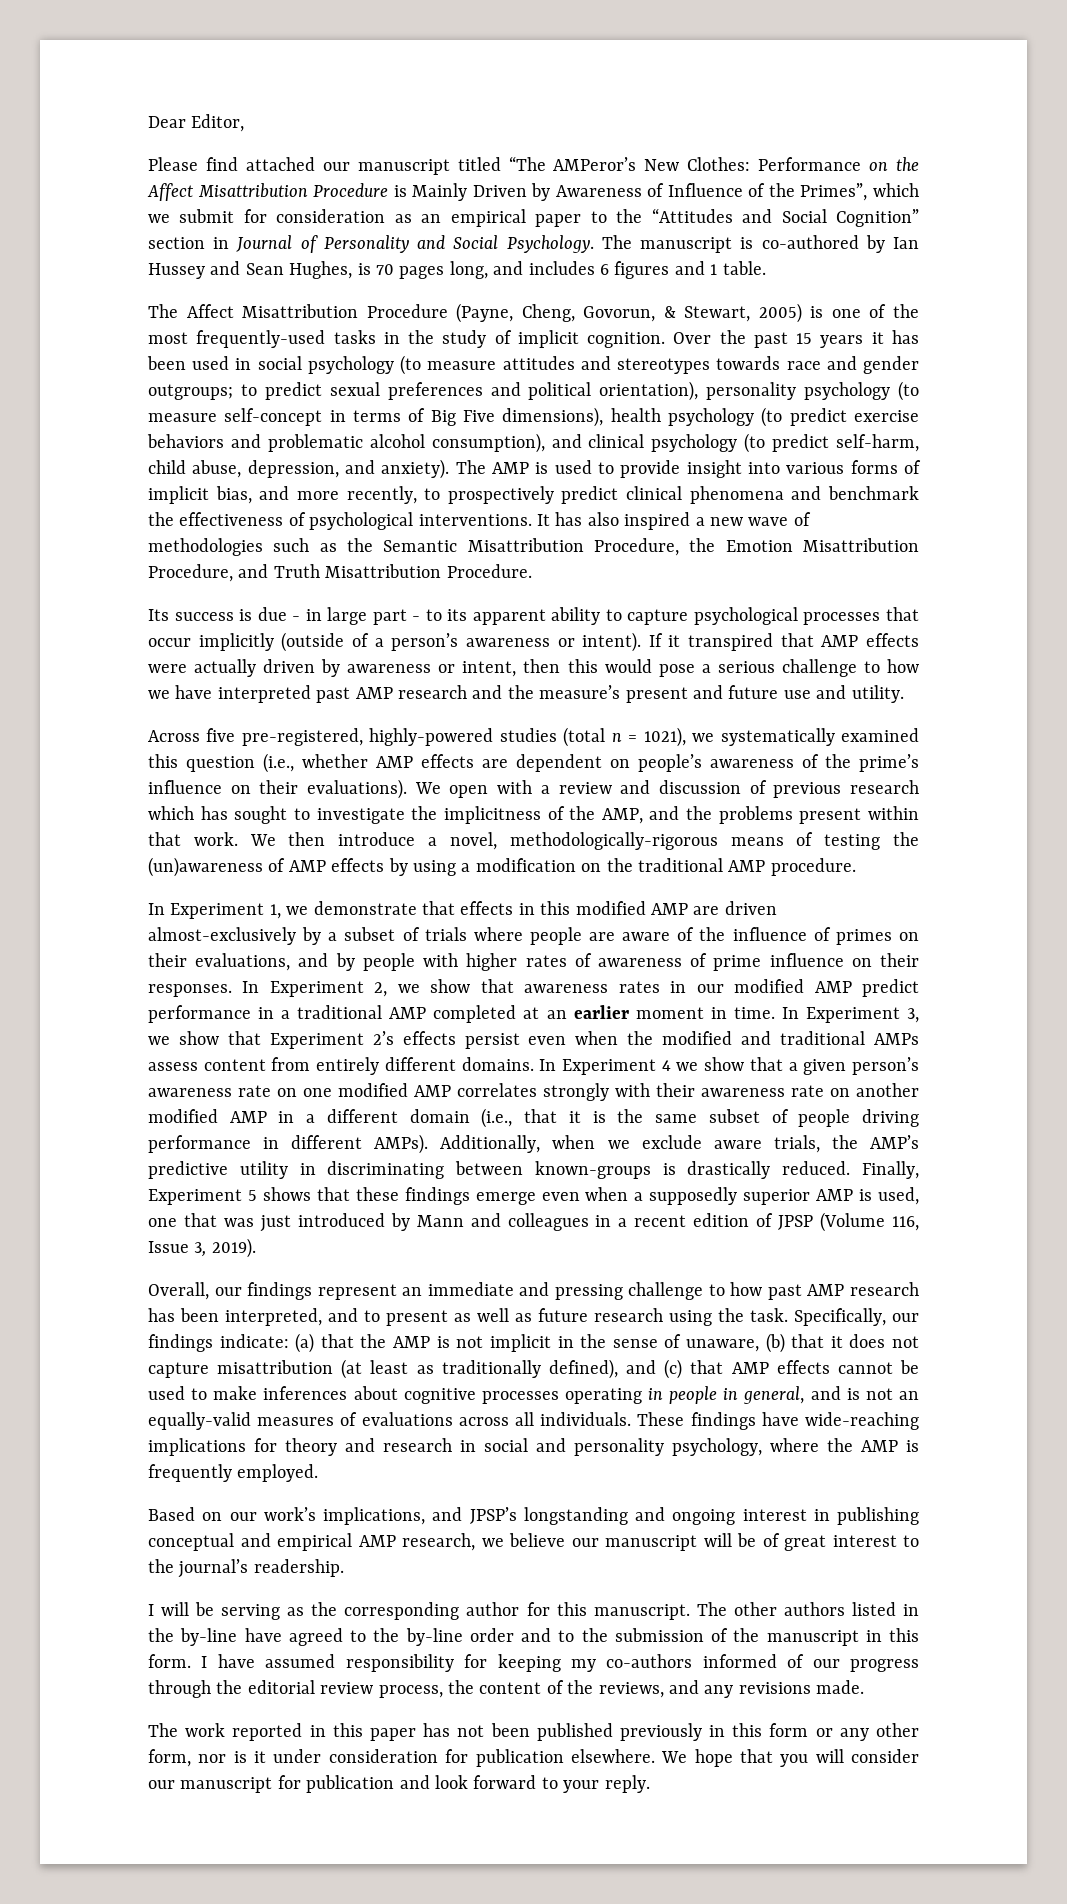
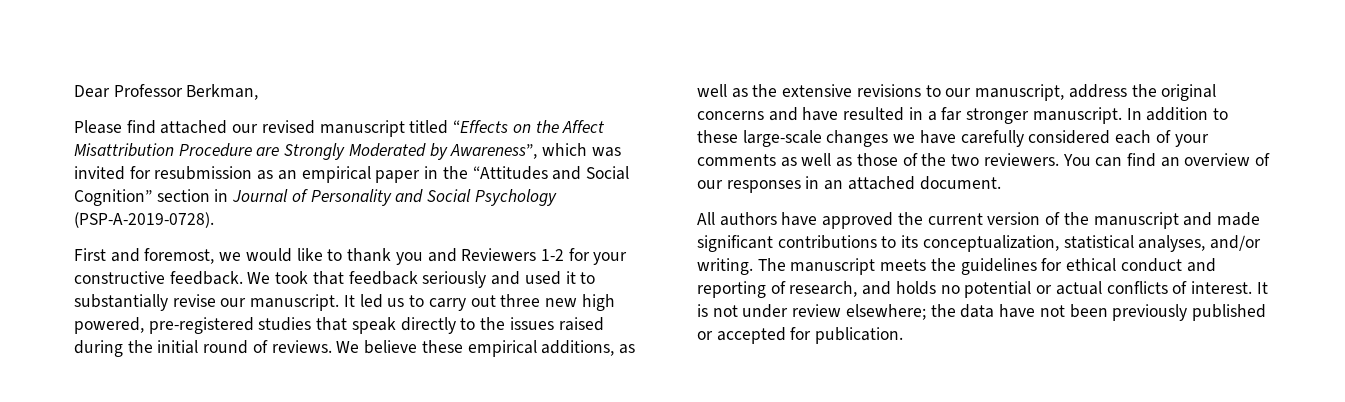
- Dear Editor,
+ Dear Professor Berkman,
- Please find attached our manuscript titled “The AMPeror’s New Clothes: Performance on the Affect Misattribution Procedure is Mainly Driven by Awareness of Influence of the Primes”, which we submit for consideration as an empirical paper to the “Attitudes and Social Cognition” section in Journal of Personality and Social Psychology. The manuscript is co-authored by Ian Hussey and Sean Hughes, is 70 pages long, and includes 6 figures and 1 table.
- The Affect Misattribution Procedure (Payne, Cheng, Govorun, & Stewart, 2005) is one of the most frequently-used tasks in the study of implicit cognition. Over the past 15 years it has been used in social psychology (to measure attitudes and stereotypes towards race and gender outgroups; to predict sexual preferences and political orientation), personality psychology (to measure self-concept in terms of Big Five dimensions), health psychology (to predict exercise behaviors and problematic alcohol consumption), and clinical psychology (to predict self-harm, child abuse, depression, and anxiety). The AMP is used to provide insight into various forms of implicit bias, and more recently, to prospectively predict clinical phenomena and benchmark the effectiveness of psychological interventions. It has also inspired a new wave of methodologies such as the Semantic Misattribution Procedure, the Emotion Misattribution Procedure, and Truth Misattribution Procedure.
- Its success is due - in large part - to its apparent ability to capture psychological processes that occur implicitly (outside of a person’s awareness or intent). If it transpired that AMP effects were actually driven by awareness or intent, then this would pose a serious challenge to how we have interpreted past AMP research and the measure’s present and future use and utility.
- Across five pre-registered, highly-powered studies (total n = 1021), we systematically examined this question (i.e., whether AMP effects are dependent on people’s awareness of the prime’s influence on their evaluations). We open with a review and discussion of previous research which has sought to investigate the implicitness of the AMP, and the problems present within that work. We then introduce a novel, methodologically-rigorous means of testing the (un)awareness of AMP effects by using a modification on the traditional AMP procedure.
- In Experiment 1, we demonstrate that effects in this modified AMP are driven almost-exclusively by a subset of trials where people are aware of the influence of primes on their evaluations, and by people with higher rates of awareness of prime influence on their responses. In Experiment 2, we show that awareness rates in our modified AMP predict performance in a traditional AMP completed at an earlier moment in time. In Experiment 3, we show that Experiment 2’s effects persist even when the modified and traditional AMPs assess content from entirely different domains. In Experiment 4 we show that a given person’s awareness rate on one modified AMP correlates strongly with their awareness rate on another modified AMP in a different domain (i.e., that it is the same subset of people driving performance in different AMPs). Additionally, when we exclude aware trials, the AMP’s predictive utility in discriminating between known-groups is drastically reduced. Finally, Experiment 5 shows that these findings emerge even when a supposedly superior AMP is used, one that was just introduced by Mann and colleagues in a recent edition of JPSP (Volume 116, Issue 3, 2019).
- Overall, our findings represent an immediate and pressing challenge to how past AMP research has been interpreted, and to present as well as future research using the task. Specifically, our findings indicate: (a) that the AMP is not implicit in the sense of unaware, (b) that it does not capture misattribution (at least as traditionally defined), and (c) that AMP effects cannot be used to make inferences about cognitive processes operating in people in general, and is not an equally-valid measures of evaluations across all individuals. These findings have wide-reaching implications for theory and research in social and personality psychology, where the AMP is frequently employed.
- Based on our work’s implications, and JPSP’s longstanding and ongoing interest in publishing conceptual and empirical AMP research, we believe our manuscript will be of great interest to the journal’s readership.
- I will be serving as the corresponding author for this manuscript. The other authors listed in the by-line have agreed to the by-line order and to the submission of the manuscript in this form. I have assumed responsibility for keeping my co-authors informed of our progress through the editorial review process, the content of the reviews, and any revisions made.
- The work reported in this paper has not been published previously in this form or any other form, nor is it under consideration for publication elsewhere. We hope that you will consider our manuscript for publication and look forward to your reply.
+ Please find attached our revised manuscript titled “Effects on the Affect Misattribution Procedure are Strongly Moderated by Awareness”, which was invited for resubmission as an empirical paper in the “Attitudes and Social Cognition” section in Journal of Personality and Social Psychology (PSP-A-2019-0728).
+ First and foremost, we would like to thank you and Reviewers 1-2 for your constructive feedback. We took that feedback seriously and used it to substantially revise our manuscript. It led us to carry out three new high powered, pre-registered studies that speak directly to the issues raised during the initial round of reviews. We believe these empirical additions, as well as the extensive revisions to our manuscript, address the original concerns and have resulted in a far stronger manuscript. In addition to these large-scale changes we have carefully considered each of your comments as well as those of the two reviewers. You can find an overview of our responses in an attached document.
+ All authors have approved the current version of the manuscript and made significant contributions to its conceptualization, statistical analyses, and/or writing. The manuscript meets the guidelines for ethical conduct and reporting of research, and holds no potential or actual conflicts of interest. It is not under review elsewhere; the data have not been previously published or accepted for publication.

